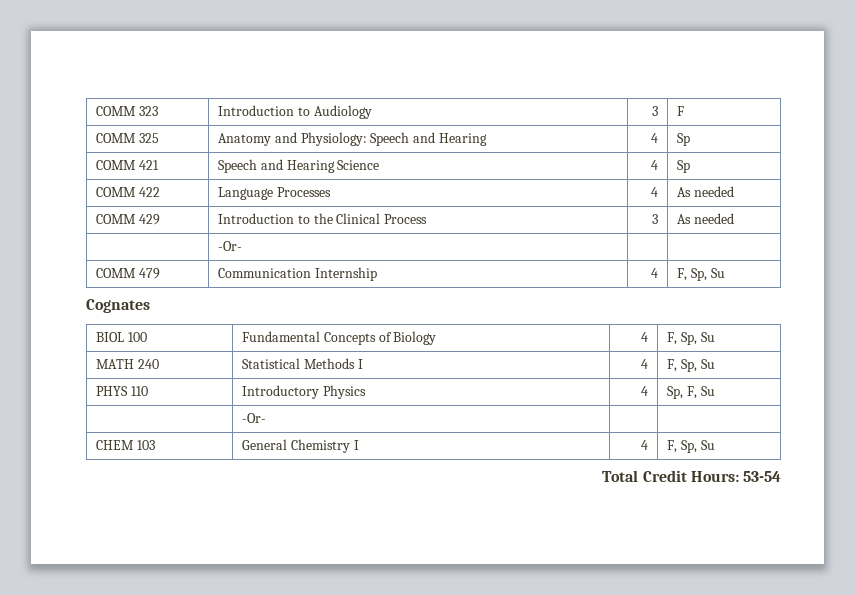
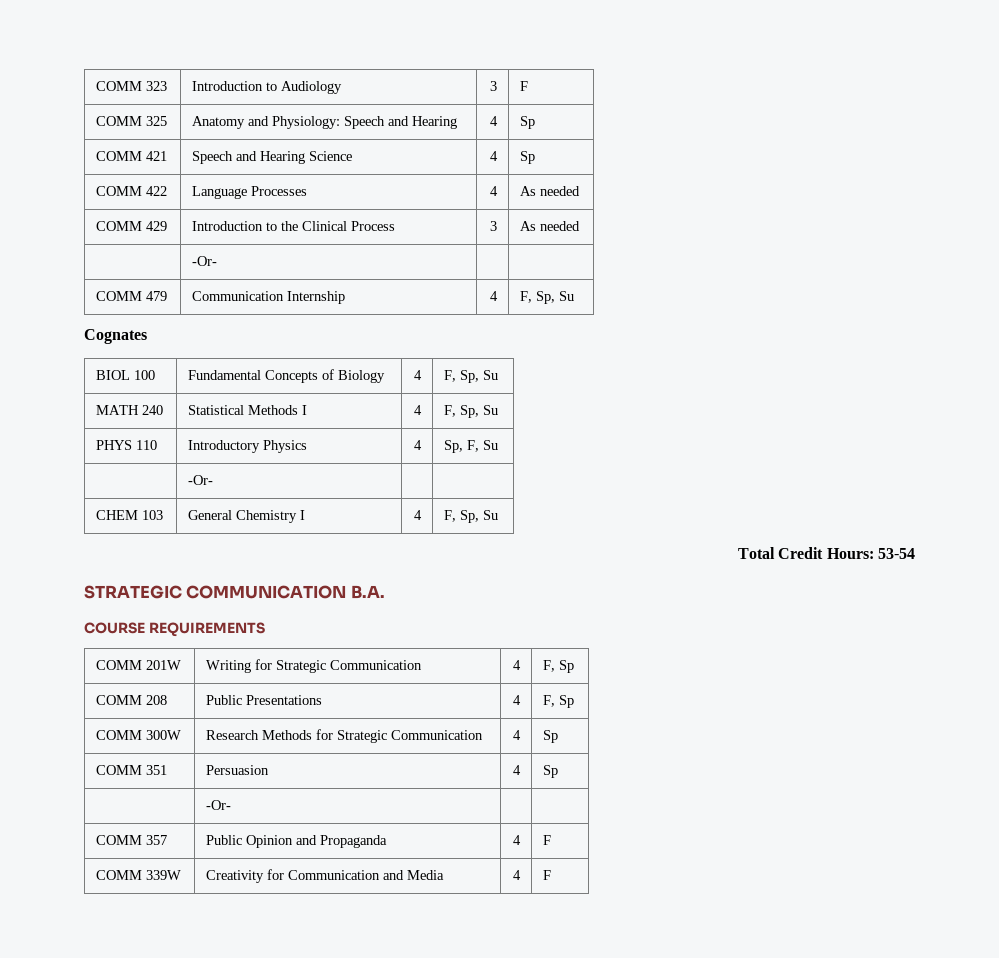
+ STRATEGIC COMMUNICATION B.A.
+ COURSE REQUIREMENTS
+ COMM 201W | Writing for Strategic Communication | 4 | F, Sp
+ COMM 208 | Public Presentations | 4 | F, Sp
+ COMM 300W | Research Methods for Strategic Communication | 4 | Sp
+ COMM 351 | Persuasion | 4 | Sp
+ | -Or- | |
+ COMM 357 | Public Opinion and Propaganda | 4 | F
+ COMM 339W | Creativity for Communication and Media | 4 | F

